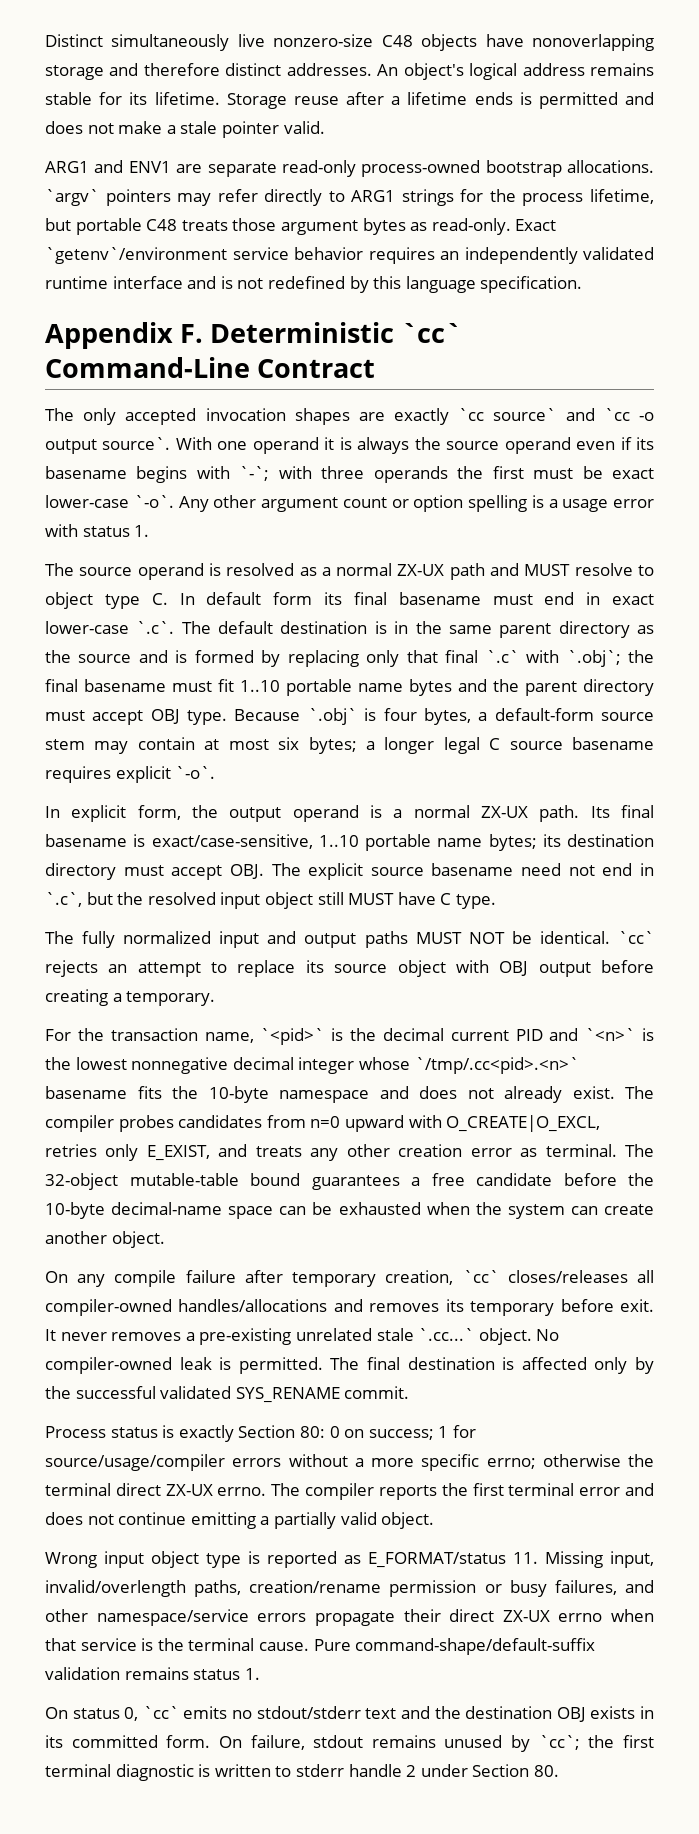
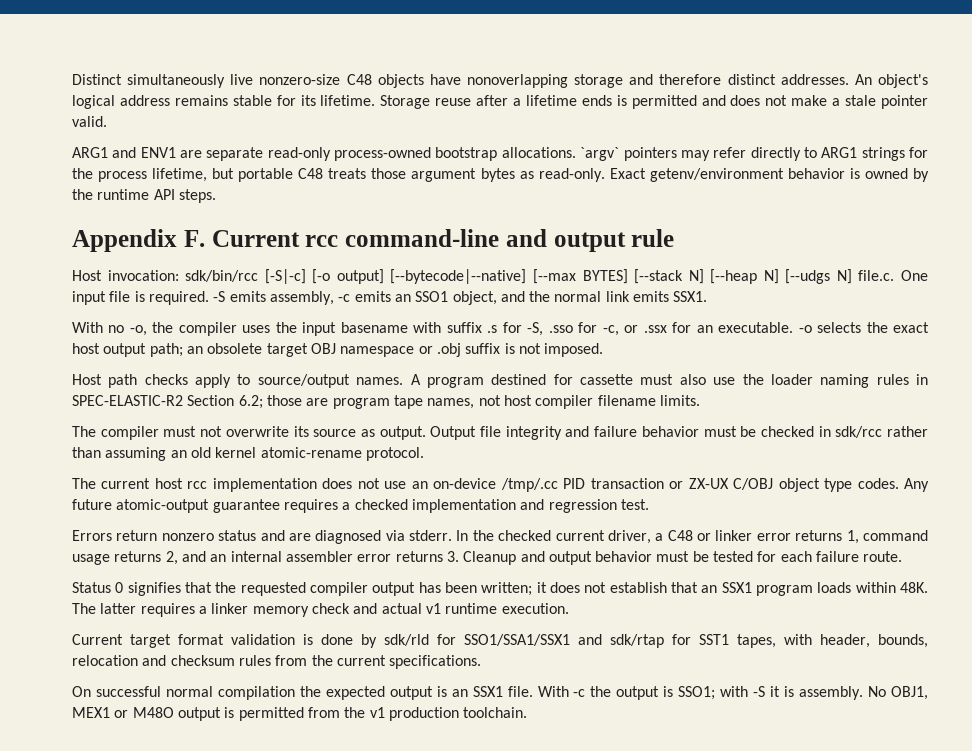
- Exact `getenv`/environment service behavior requires an independently validated runtime interface and is not redefined by this language specification.
- Appendix F. Deterministic `cc` Command-Line Contract
- The only accepted invocation shapes are exactly `cc source` and `cc -o output source`. With one operand it is always the source operand even if its basename begins with `-`; with three operands the first must be exact lower-case `-o`. Any other argument count or option spelling is a usage error with status 1.
- The source operand is resolved as a normal ZX-UX path and MUST resolve to object type C. In default form its final basename must end in exact lower-case `.c`. The default destination is in the same parent directory as the source and is formed by replacing only that final `.c` with `.obj`; the final basename must fit 1..10 portable name bytes and the parent directory must accept OBJ type. Because `.obj` is four bytes, a default-form source stem may contain at most six bytes; a longer legal C source basename requires explicit `-o`.
- In explicit form, the output operand is a normal ZX-UX path. Its final basename is exact/case-sensitive, 1..10 portable name bytes; its destination directory must accept OBJ. The explicit source basename need not end in `.c`, but the resolved input object still MUST have C type.
- The fully normalized input and output paths MUST NOT be identical. `cc` rejects an attempt to replace its source object with OBJ output before creating a temporary.
- For the transaction name, `<pid>` is the decimal current PID and `<n>` is the lowest nonnegative decimal integer whose `/tmp/.cc<pid>.<n>` basename fits the 10-byte namespace and does not already exist. The compiler probes candidates from n=0 upward with O_CREATE|O_EXCL, retries only E_EXIST, and treats any other creation error as terminal. The 32-object mutable-table bound guarantees a free candidate before the 10-byte decimal-name space can be exhausted when the system can create another object.
- On any compile failure after temporary creation, `cc` closes/releases all compiler-owned handles/allocations and removes its temporary before exit. It never removes a pre-existing unrelated stale `.cc...` object. No compiler-owned leak is permitted. The final destination is affected only by the successful validated SYS_RENAME commit.
- Process status is exactly Section 80: 0 on success; 1 for source/usage/compiler errors without a more specific errno; otherwise the terminal direct ZX-UX errno. The compiler reports the first terminal error and does not continue emitting a partially valid object.
- Wrong input object type is reported as E_FORMAT/status 11. Missing input, invalid/overlength paths, creation/rename permission or busy failures, and other namespace/service errors propagate their direct ZX-UX errno when that service is the terminal cause. Pure command-shape/default-suffix validation remains status 1.
- On status 0, `cc` emits no stdout/stderr text and the destination OBJ exists in its committed form. On failure, stdout remains unused by `cc`; the first terminal diagnostic is written to stderr handle 2 under Section 80.
+ Exact getenv/environment behavior is owned by the runtime API steps.
+ Appendix F. Current rcc command-line and output rule
+ Host invocation: sdk/bin/rcc [-S|-c] [-o output] [--bytecode|--native] [--max BYTES] [--stack N] [--heap N] [--udgs N] file.c. One input file is required. -S emits assembly, -c emits an SSO1 object, and the normal link emits SSX1.
+ With no -o, the compiler uses the input basename with suffix .s for -S, .sso for -c, or .ssx for an executable. -o selects the exact host output path; an obsolete target OBJ namespace or .obj suffix is not imposed.
+ Host path checks apply to source/output names. A program destined for cassette must also use the loader naming rules in SPEC-ELASTIC-R2 Section 6.2; those are program tape names, not host compiler filename limits.
+ The compiler must not overwrite its source as output. Output file integrity and failure behavior must be checked in sdk/rcc rather than assuming an old kernel atomic-rename protocol.
+ The current host rcc implementation does not use an on-device /tmp/.cc PID transaction or ZX-UX C/OBJ object type codes. Any future atomic-output guarantee requires a checked implementation and regression test.
+ Errors return nonzero status and are diagnosed via stderr. In the checked current driver, a C48 or linker error returns 1, command usage returns 2, and an internal assembler error returns 3. Cleanup and output behavior must be tested for each failure route.
+ Status 0 signifies that the requested compiler output has been written; it does not establish that an SSX1 program loads within 48K. The latter requires a linker memory check and actual v1 runtime execution.
+ Current target format validation is done by sdk/rld for SSO1/SSA1/SSX1 and sdk/rtap for SST1 tapes, with header, bounds, relocation and checksum rules from the current specifications.
+ On successful normal compilation the expected output is an SSX1 file. With -c the output is SSO1; with -S it is assembly. No OBJ1, MEX1 or M48O output is permitted from the v1 production toolchain.

